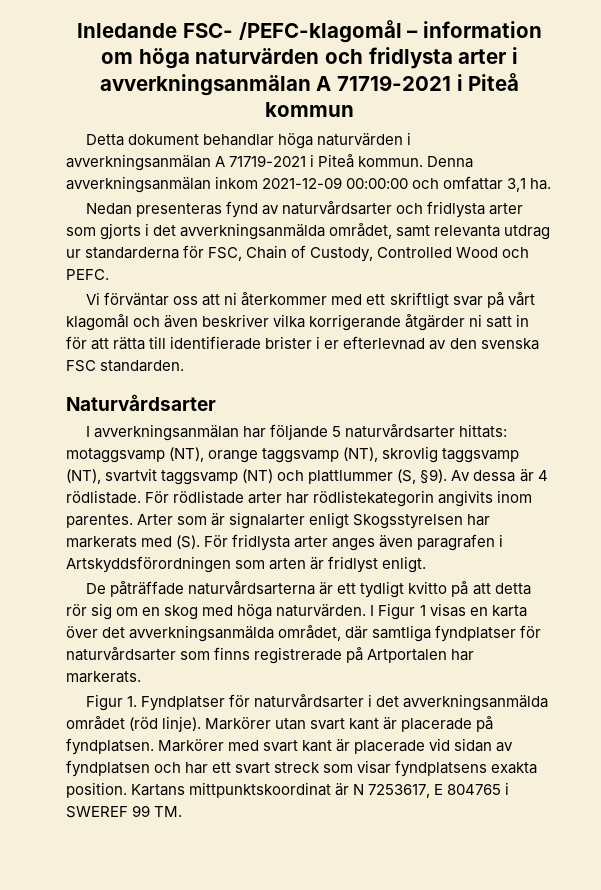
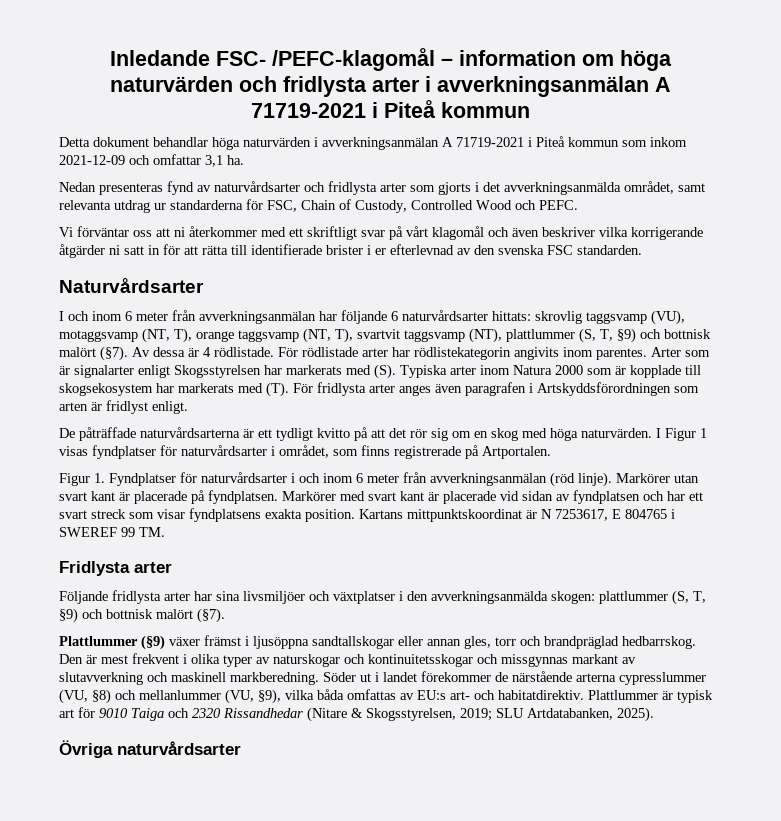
- Detta dokument behandlar höga naturvärden i avverkningsanmälan A 71719-2021 i Piteå kommun. Denna avverkningsanmälan inkom 2021-12-09 00:00:00 och omfattar 3,1 ha.
+ Detta dokument behandlar höga naturvärden i avverkningsanmälan A 71719-2021 i Piteå kommun som inkom 2021-12-09 och omfattar 3,1 ha.
- I avverkningsanmälan har följande 5 naturvårdsarter hittats: motaggsvamp (NT), orange taggsvamp (NT), skrovlig taggsvamp (NT), svartvit taggsvamp (NT) och plattlummer (S, §9).
+ I och inom 6 meter från avverkningsanmälan har följande 6 naturvårdsarter hittats: skrovlig taggsvamp (VU), motaggsvamp (NT, T), orange taggsvamp (NT, T), svartvit taggsvamp (NT), plattlummer (S, T, §9) och bottnisk malört (§7).
- Arter som är signalarter enligt Skogsstyrelsen har markerats med (S). För fridlysta arter anges även paragrafen i Artskyddsförordningen som arten är fridlyst enligt.
+ Arter som är signalarter enligt Skogsstyrelsen har markerats med (S). Typiska arter inom Natura 2000 som är kopplade till skogsekosystem har markerats med (T). För fridlysta arter anges även paragrafen i Artskyddsförordningen som arten är fridlyst enligt.
- De påträffade naturvårdsarterna är ett tydligt kvitto på att detta rör sig om en skog med höga naturvärden.
+ De påträffade naturvårdsarterna är ett tydligt kvitto på att det rör sig om en skog med höga naturvärden.
- I Figur 1 visas en karta över det avverkningsanmälda området, där samtliga fyndplatser för naturvårdsarter som finns registrerade på Artportalen har markerats.
+ I Figur 1 visas fyndplatser för naturvårdsarter i området, som finns registrerade på Artportalen.
- Figur 1. Fyndplatser för naturvårdsarter i det avverkningsanmälda området (röd linje).
+ Figur 1. Fyndplatser för naturvårdsarter i och inom 6 meter från avverkningsanmälan (röd linje).
+ Fridlysta arter
+ Följande fridlysta arter har sina livsmiljöer och växtplatser i den avverkningsanmälda skogen: plattlummer (S, T, §9) och bottnisk malört (§7).
+ Plattlummer (§9) växer främst i ljusöppna sandtallskogar eller annan gles, torr och brandpräglad hedbarrskog. Den är mest frekvent i olika typer av naturskogar och kontinuitetsskogar och missgynnas markant av slutavverkning och maskinell markberedning. Söder ut i landet förekommer de närstående arterna cypresslummer (VU, §8) och mellanlummer (VU, §9), vilka båda omfattas av EU:s art- och habitatdirektiv. Plattlummer är typisk art för 9010 Taiga och 2320 Rissandhedar (Nitare & Skogsstyrelsen, 2019; SLU Artdatabanken, 2025).
+ Övriga naturvårdsarter

